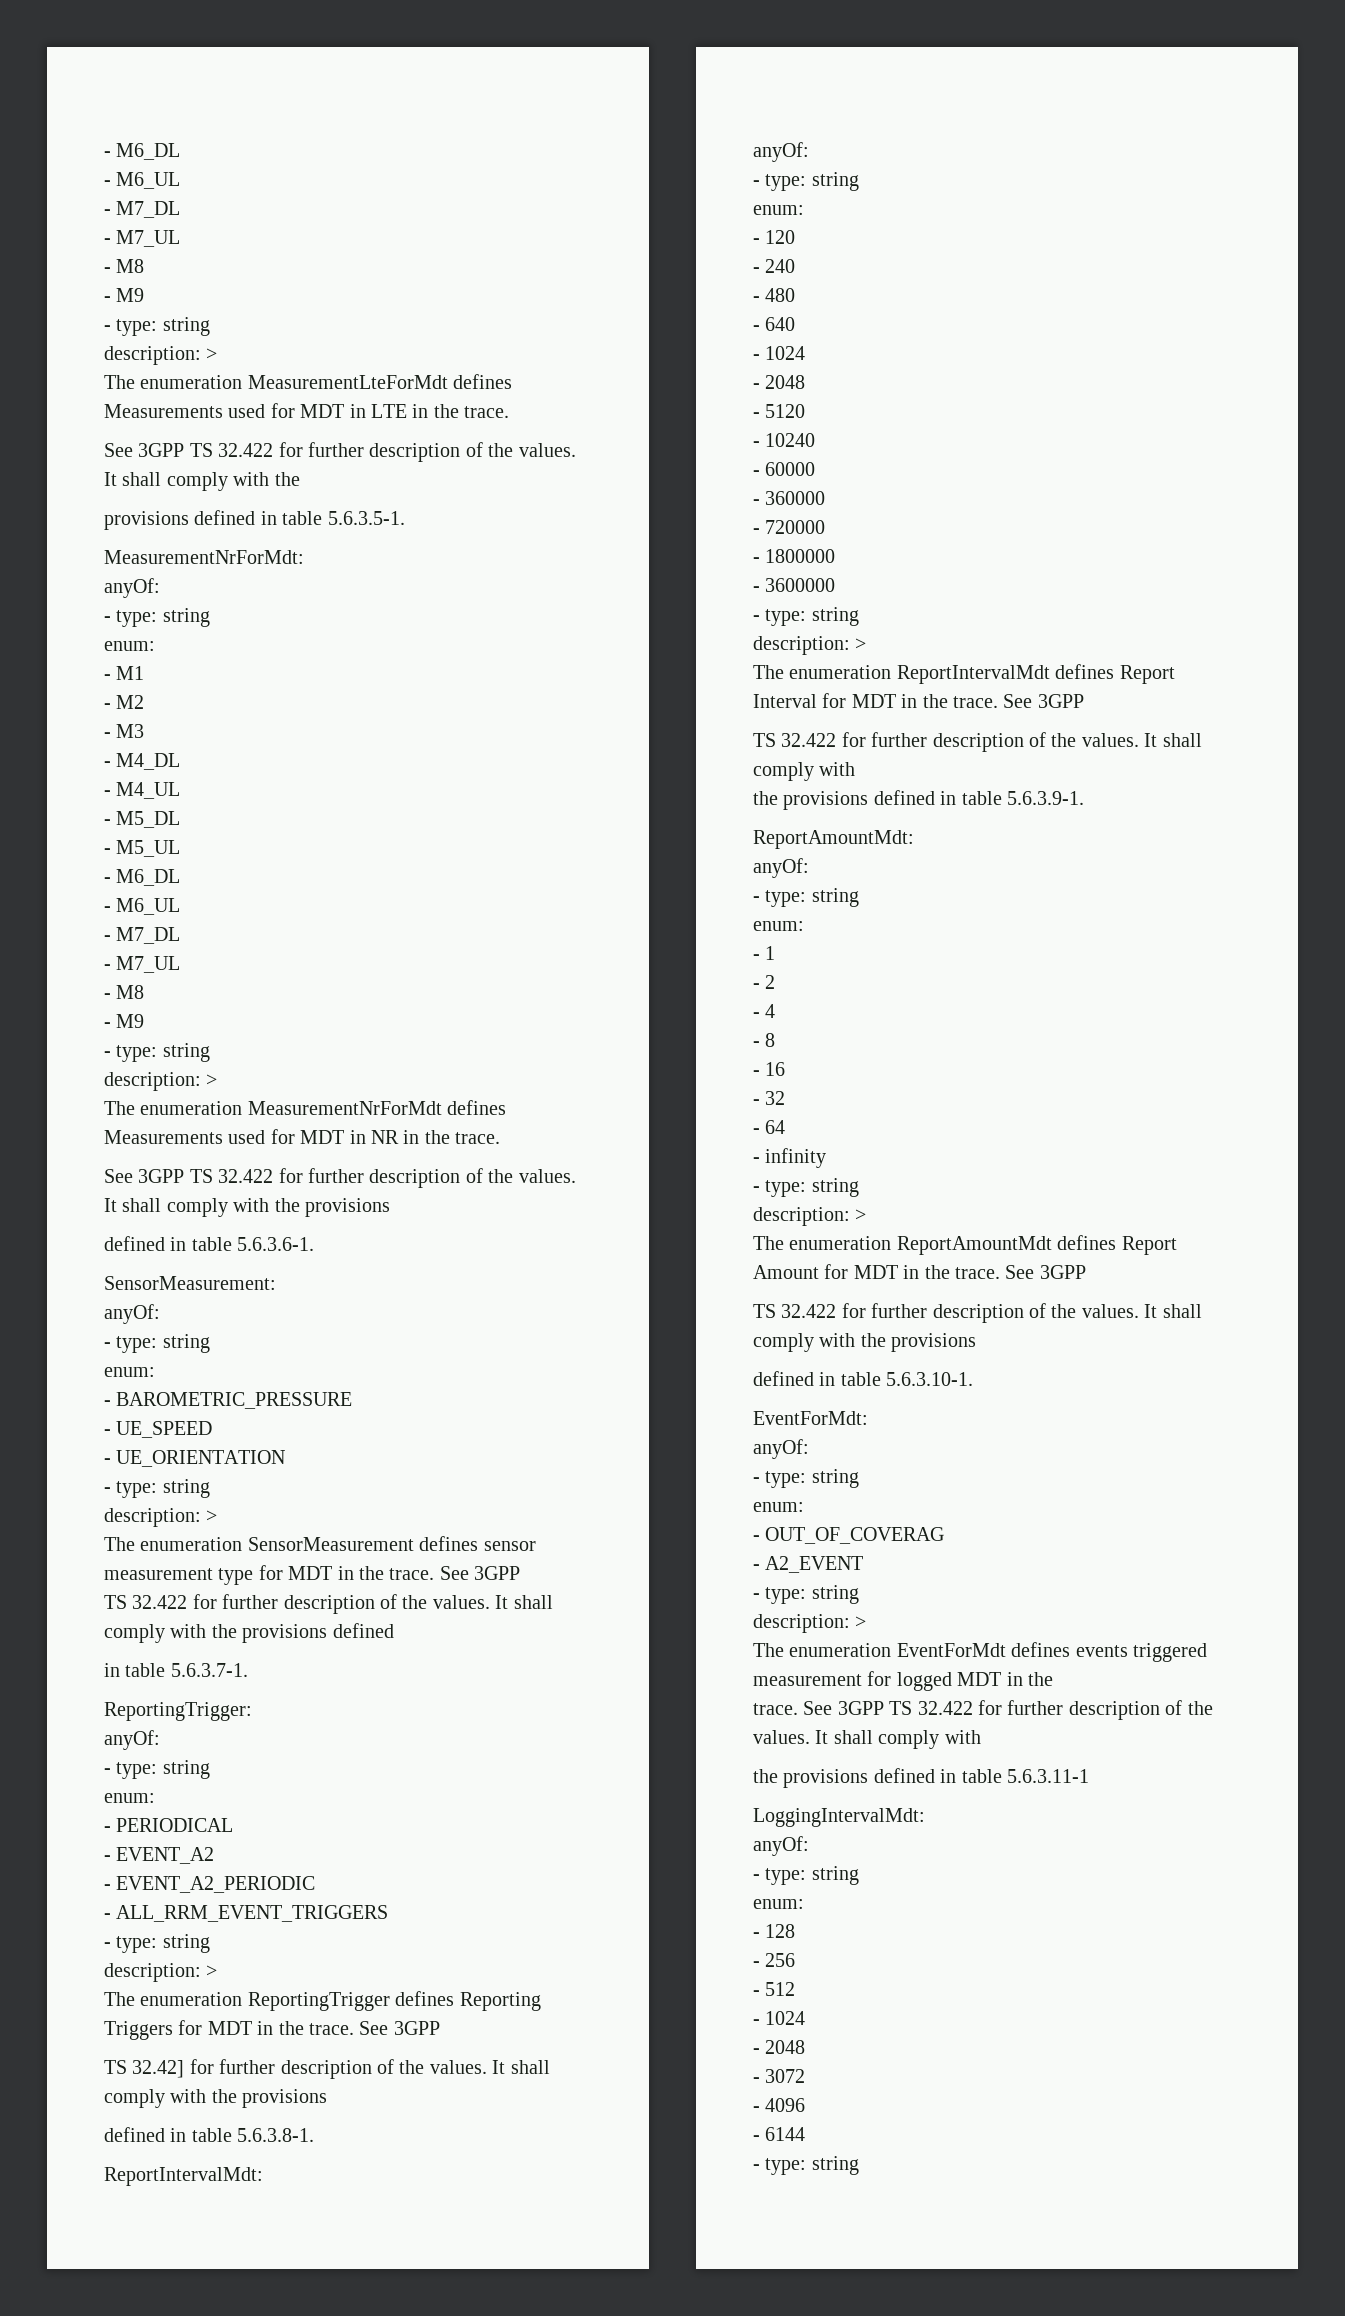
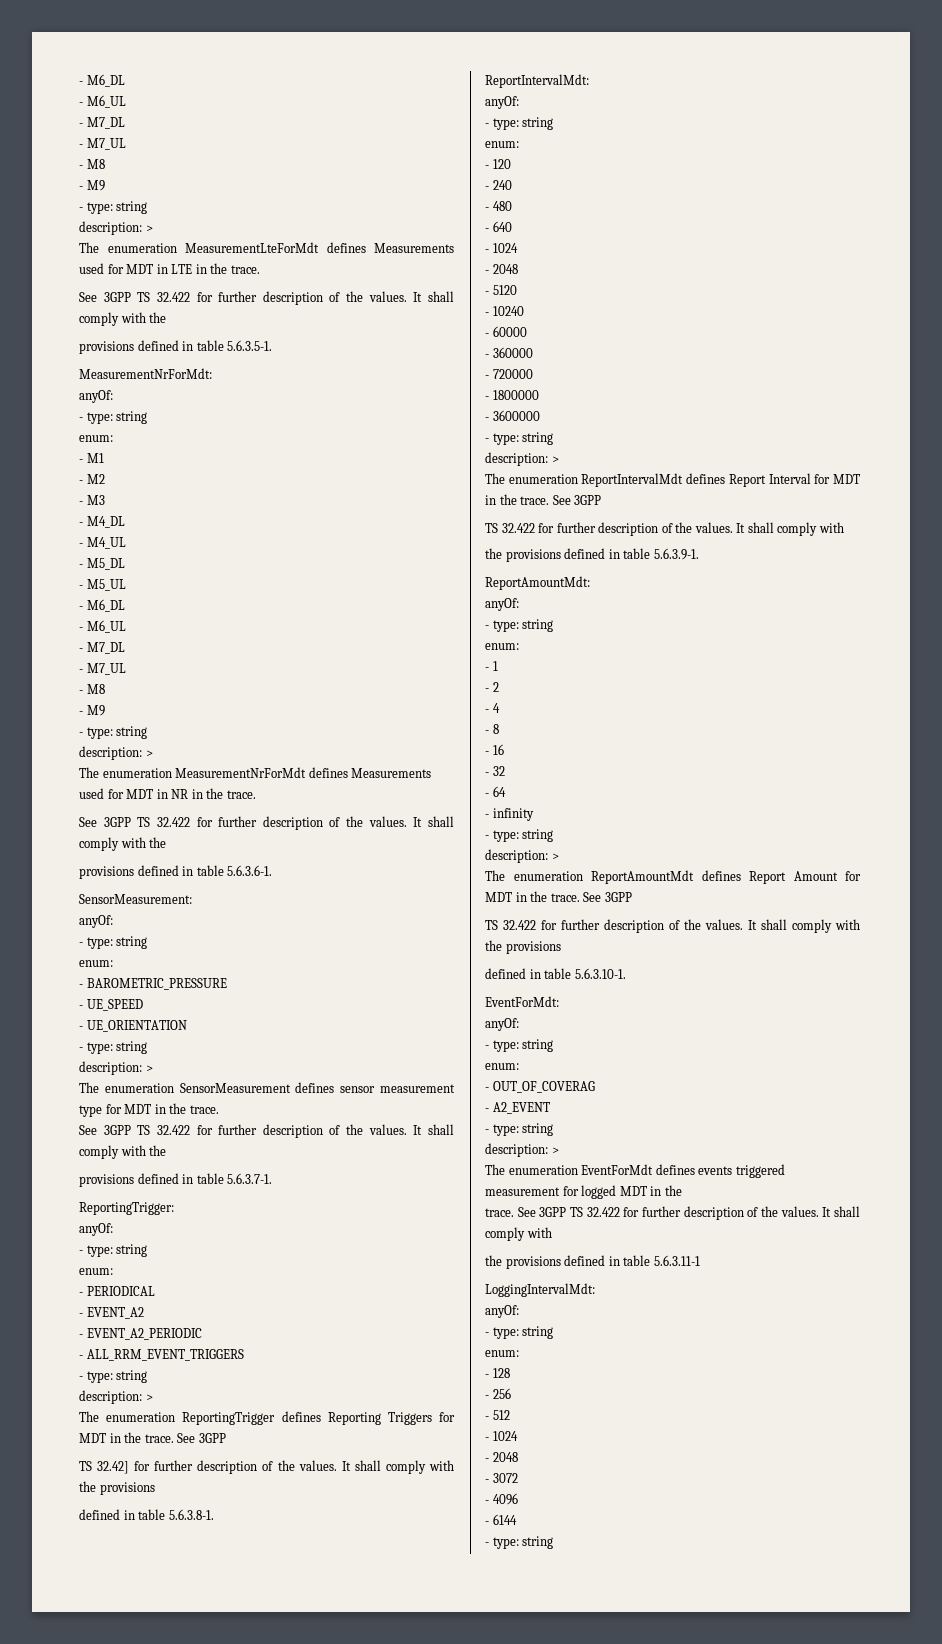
  The enumeration MeasurementNrForMdt defines Measurements used for MDT in NR in the trace.
- See 3GPP TS 32.422 for further description of the values. It shall comply with the provisions
- defined in table 5.6.3.6-1.
+ See 3GPP TS 32.422 for further description of the values. It shall comply with the
+ provisions defined in table 5.6.3.6-1.
- The enumeration SensorMeasurement defines sensor measurement type for MDT in the trace. See 3GPP
- TS 32.422 for further description of the values. It shall comply with the provisions defined
- in table 5.6.3.7-1.
+ The enumeration SensorMeasurement defines sensor measurement type for MDT in the trace.
+ See 3GPP TS 32.422 for further description of the values. It shall comply with the
+ provisions defined in table 5.6.3.7-1.

